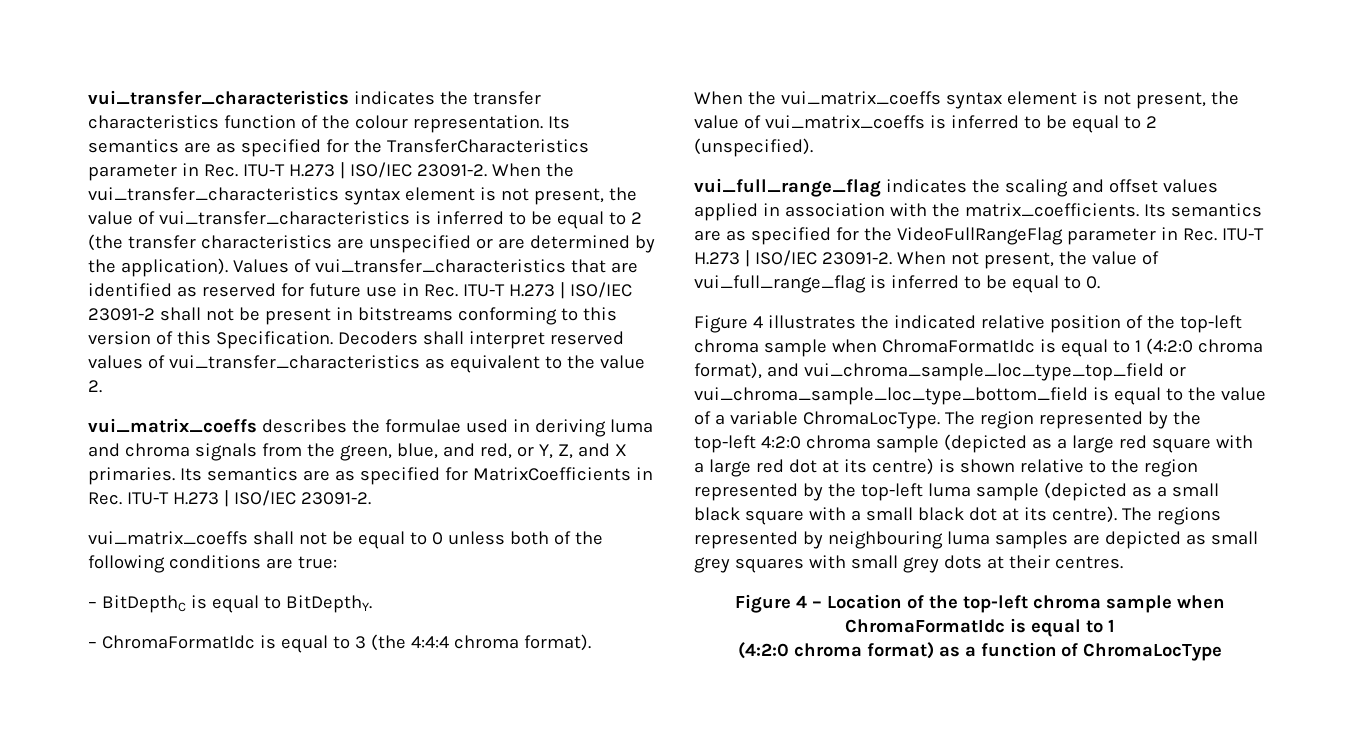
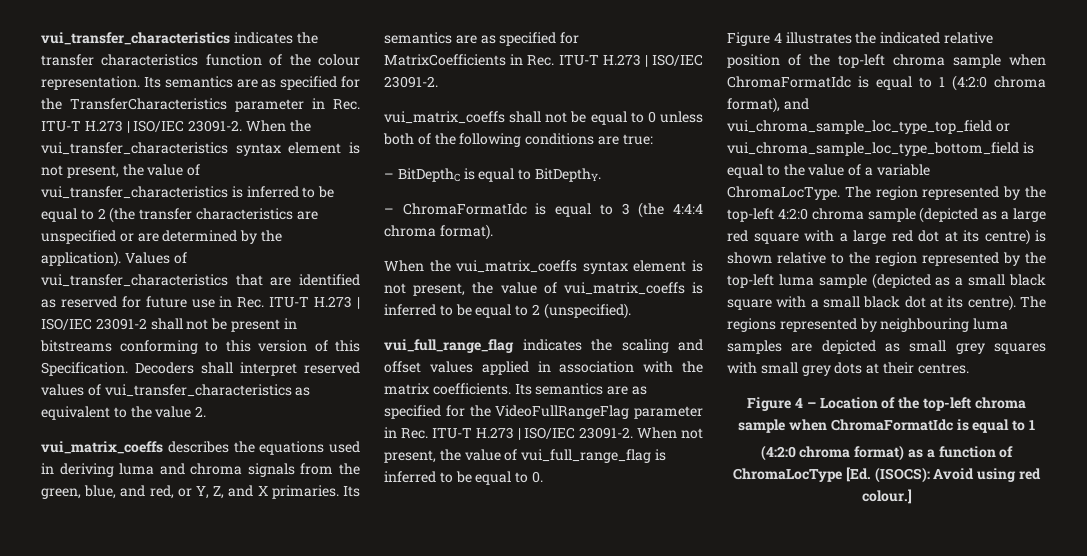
- vui_matrix_coeffs describes the formulae used in deriving luma and chroma signals from the green, blue, and red, or Y, Z, and X primaries.
+ vui_matrix_coeffs describes the equations used in deriving luma and chroma signals from the green, blue, and red, or Y, Z, and X primaries.
- vui_full_range_flag indicates the scaling and offset values applied in association with the matrix_coefficients.
+ vui_full_range_flag indicates the scaling and offset values applied in association with the matrix coefficients.
- (4:2:0 chroma format) as a function of ChromaLocType
+ (4:2:0 chroma format) as a function of ChromaLocType [Ed. (ISOCS): Avoid using red colour.]

